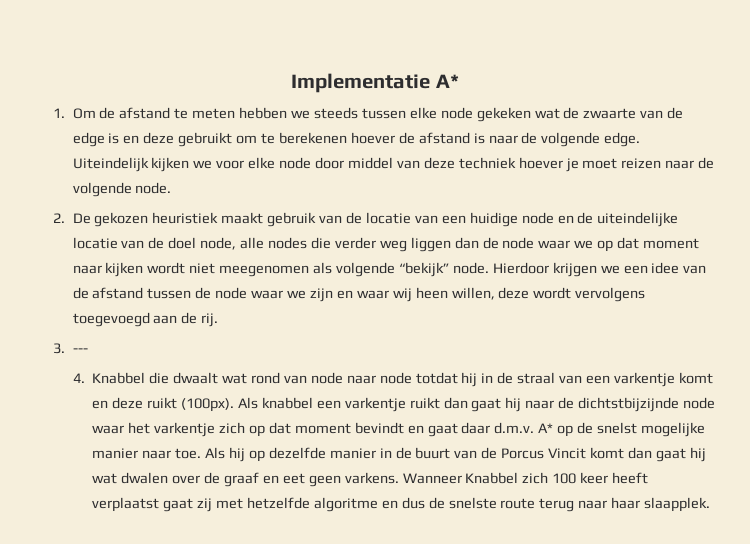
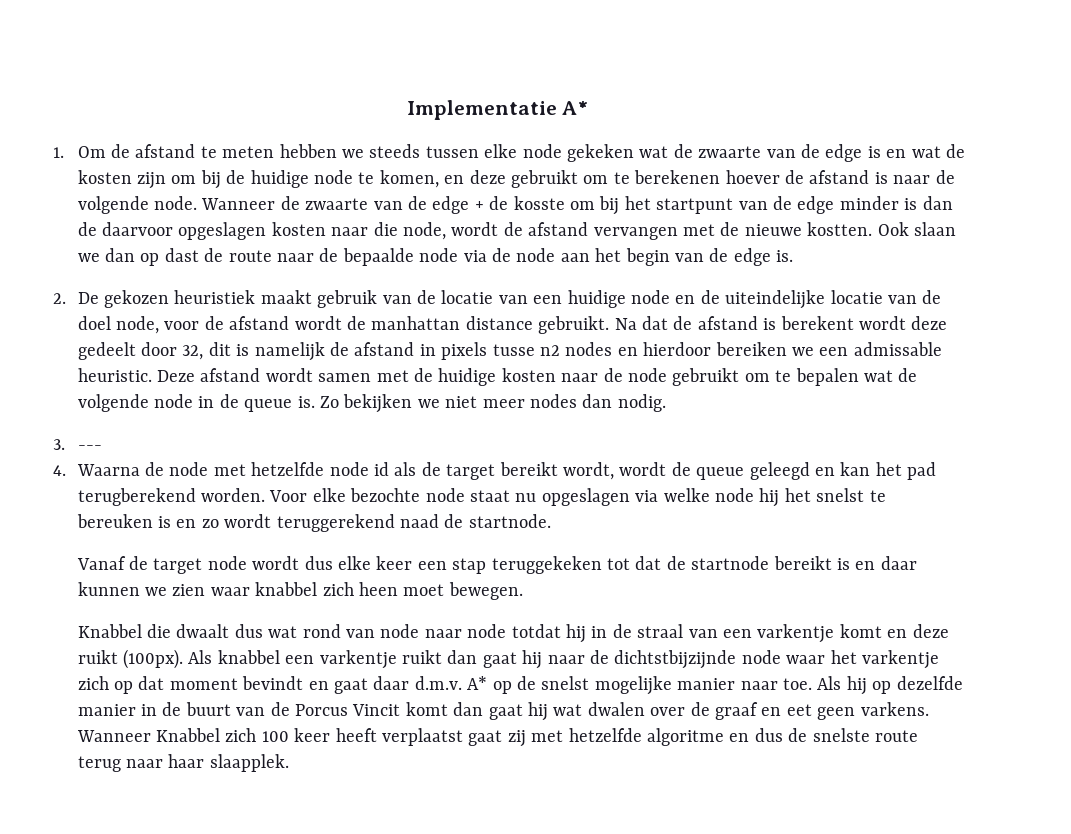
- 1. Om de afstand te meten hebben we steeds tussen elke node gekeken wat de zwaarte van de edge is en deze gebruikt om te berekenen hoever de afstand is naar de volgende edge. Uiteindelijk kijken we voor elke node door middel van deze techniek hoever je moet reizen naar de volgende node.
+ 1. Om de afstand te meten hebben we steeds tussen elke node gekeken wat de zwaarte van de edge is en wat de kosten zijn om bij de huidige node te komen, en deze gebruikt om te berekenen hoever de afstand is naar de volgende node. Wanneer de zwaarte van de edge + de kosste om bij het startpunt van de edge minder is dan de daarvoor opgeslagen kosten naar die node, wordt de afstand vervangen met de nieuwe kostten. Ook slaan we dan op dast de route naar de bepaalde node via de node aan het begin van de edge is.
- 2. De gekozen heuristiek maakt gebruik van de locatie van een huidige node en de uiteindelijke locatie van de doel node, alle nodes die verder weg liggen dan de node waar we op dat moment naar kijken wordt niet meegenomen als volgende “bekijk” node. Hierdoor krijgen we een idee van de afstand tussen de node waar we zijn en waar wij heen willen, deze wordt vervolgens toegevoegd aan de rij.
+ 2. De gekozen heuristiek maakt gebruik van de locatie van een huidige node en de uiteindelijke locatie van de doel node, voor de afstand wordt de manhattan distance gebruikt. Na dat de afstand is berekent wordt deze gedeelt door 32, dit is namelijk de afstand in pixels tusse n2 nodes en hierdoor bereiken we een admissable heuristic. Deze afstand wordt samen met de huidige kosten naar de node gebruikt om te bepalen wat de volgende node in de queue is. Zo bekijken we niet meer nodes dan nodig.
  3. ---
- 4. Knabbel die dwaalt wat rond van node naar node totdat hij in de straal van een varkentje komt en deze ruikt (100px).
+ 4. Waarna de node met hetzelfde node id als de target bereikt wordt, wordt de queue geleegd en kan het pad terugberekend worden. Voor elke bezochte node staat nu opgeslagen via welke node hij het snelst te bereuken is en zo wordt teruggerekend naad de startnode.
+ Vanaf de target node wordt dus elke keer een stap teruggekeken tot dat de startnode bereikt is en daar kunnen we zien waar knabbel zich heen moet bewegen.
+ Knabbel die dwaalt dus wat rond van node naar node totdat hij in de straal van een varkentje komt en deze ruikt (100px).

